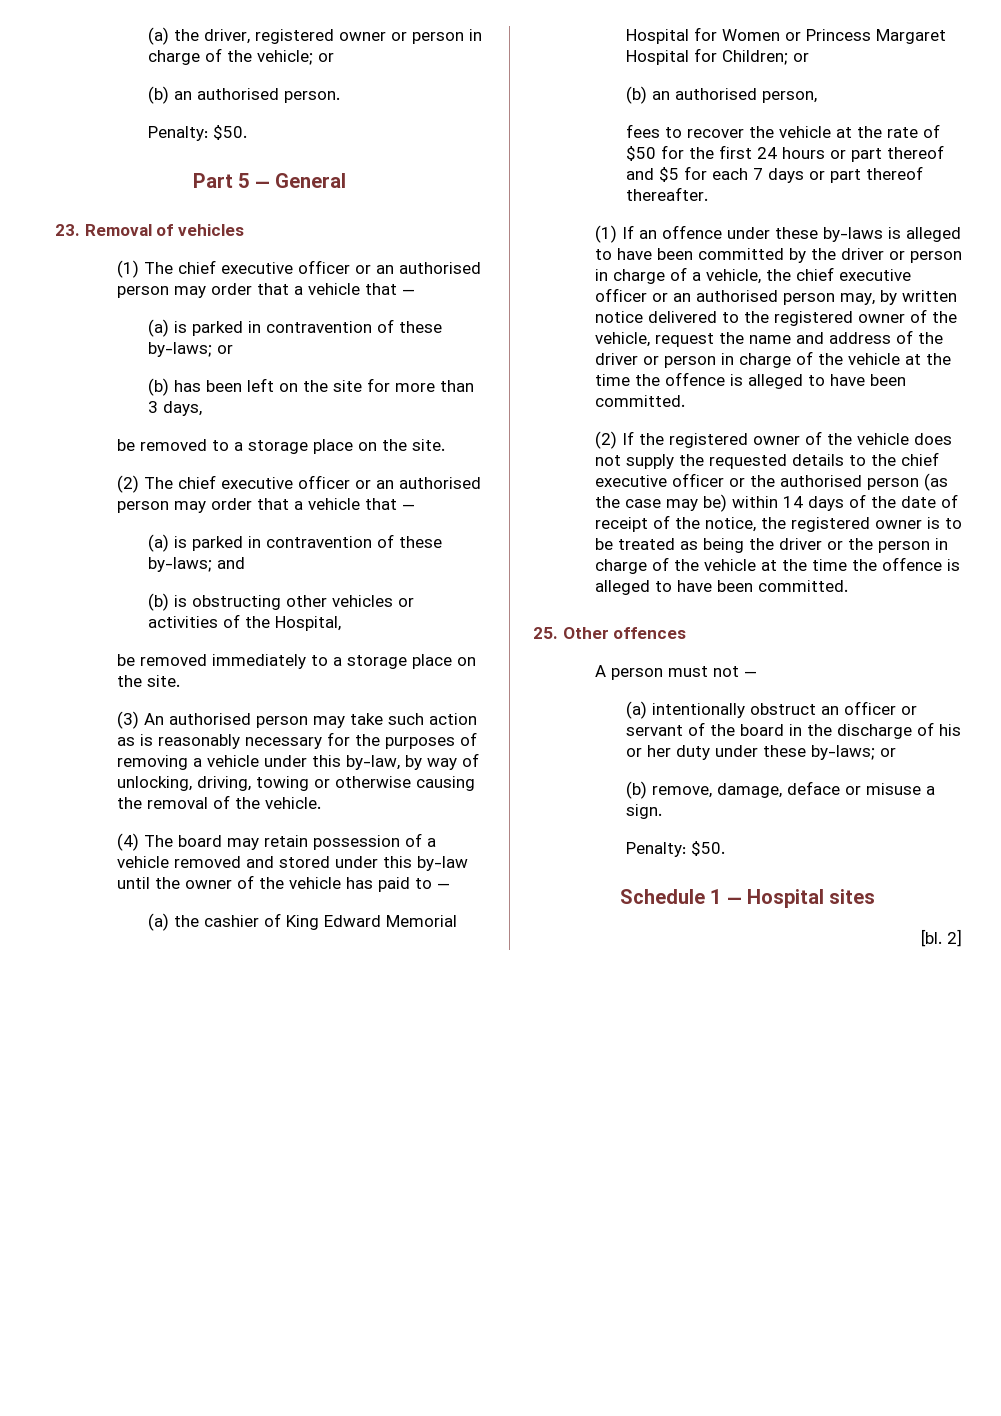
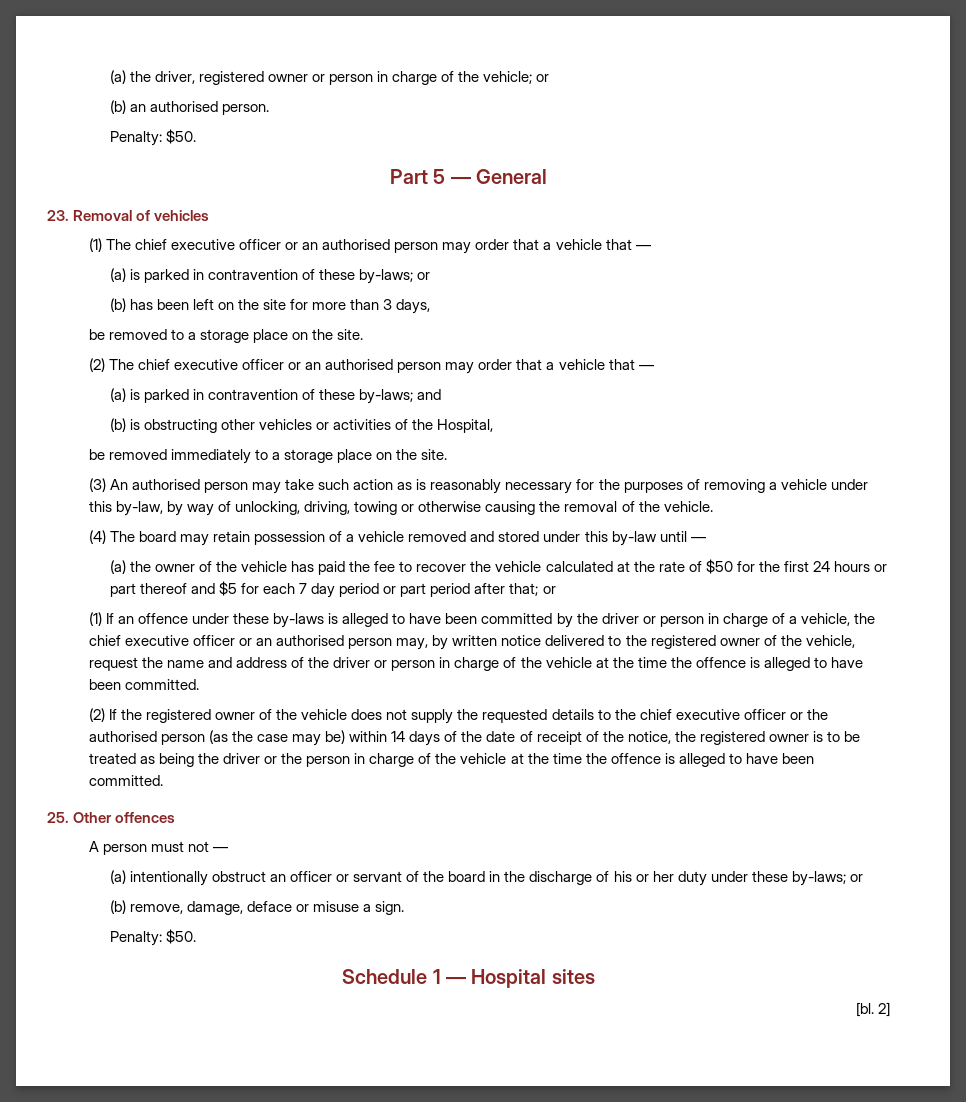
- (4) The board may retain possession of a vehicle removed and stored under this by-law until the owner of the vehicle has paid to —
- (a) the cashier of King Edward Memorial Hospital for Women or Princess Margaret Hospital for Children; or
- (b) an authorised person,
- fees to recover the vehicle at the rate of $50 for the first 24 hours or part thereof and $5 for each 7 days or part thereof thereafter.
+ (4) The board may retain possession of a vehicle removed and stored under this by-law until —
+ (a) the owner of the vehicle has paid the fee to recover the vehicle calculated at the rate of $50 for the first 24 hours or part thereof and $5 for each 7 day period or part period after that; or

